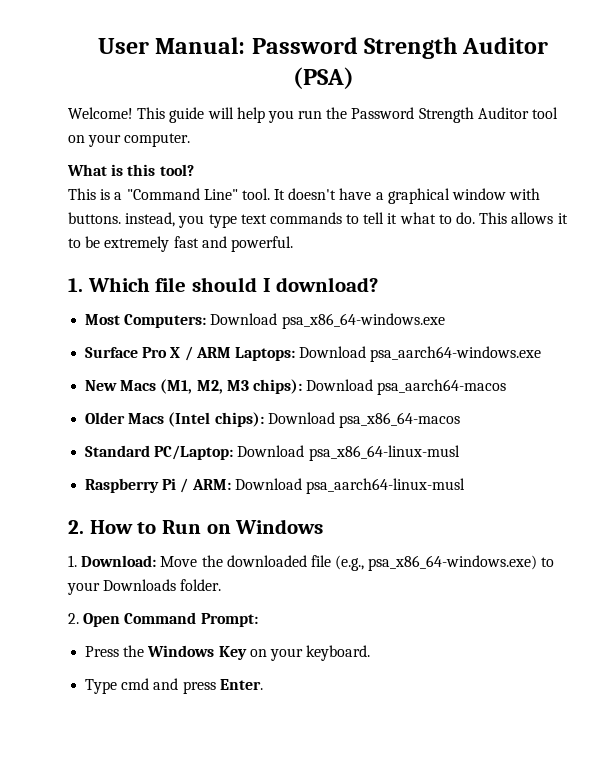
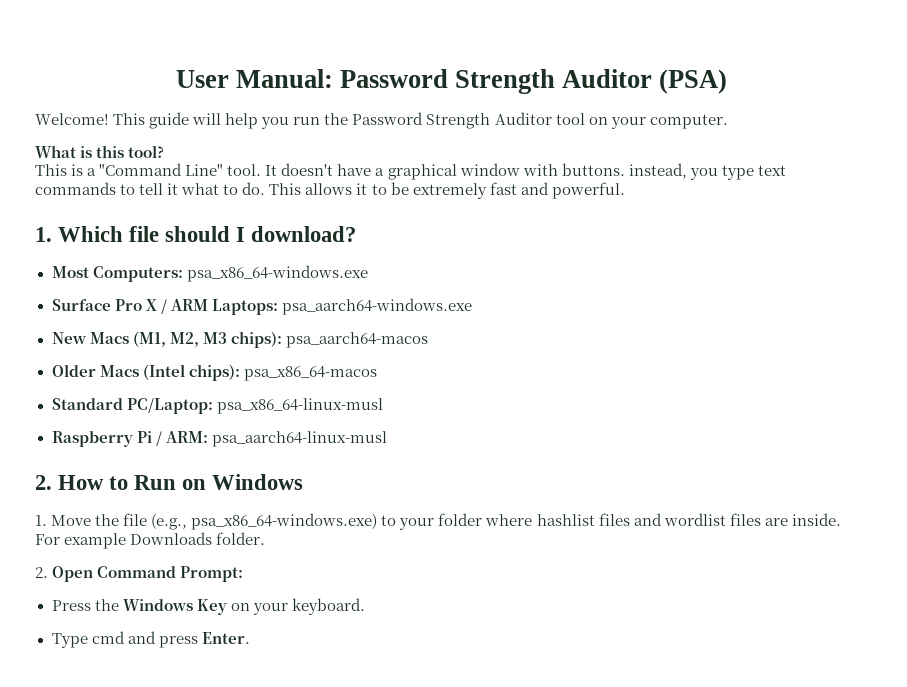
- Most Computers: Download psa_x86_64-windows.exe
+ Most Computers: psa_x86_64-windows.exe
- Surface Pro X / ARM Laptops: Download psa_aarch64-windows.exe
+ Surface Pro X / ARM Laptops: psa_aarch64-windows.exe
- New Macs (M1, M2, M3 chips): Download psa_aarch64-macos
+ New Macs (M1, M2, M3 chips): psa_aarch64-macos
- Older Macs (Intel chips): Download psa_x86_64-macos
+ Older Macs (Intel chips): psa_x86_64-macos
- Standard PC/Laptop: Download psa_x86_64-linux-musl
+ Standard PC/Laptop: psa_x86_64-linux-musl
- Raspberry Pi / ARM: Download psa_aarch64-linux-musl
+ Raspberry Pi / ARM: psa_aarch64-linux-musl
- 1. Download: Move the downloaded file (e.g., psa_x86_64-windows.exe) to your Downloads folder.
+ 1. Move the file (e.g., psa_x86_64-windows.exe) to your folder where hashlist files and wordlist files are inside. For example Downloads folder.

